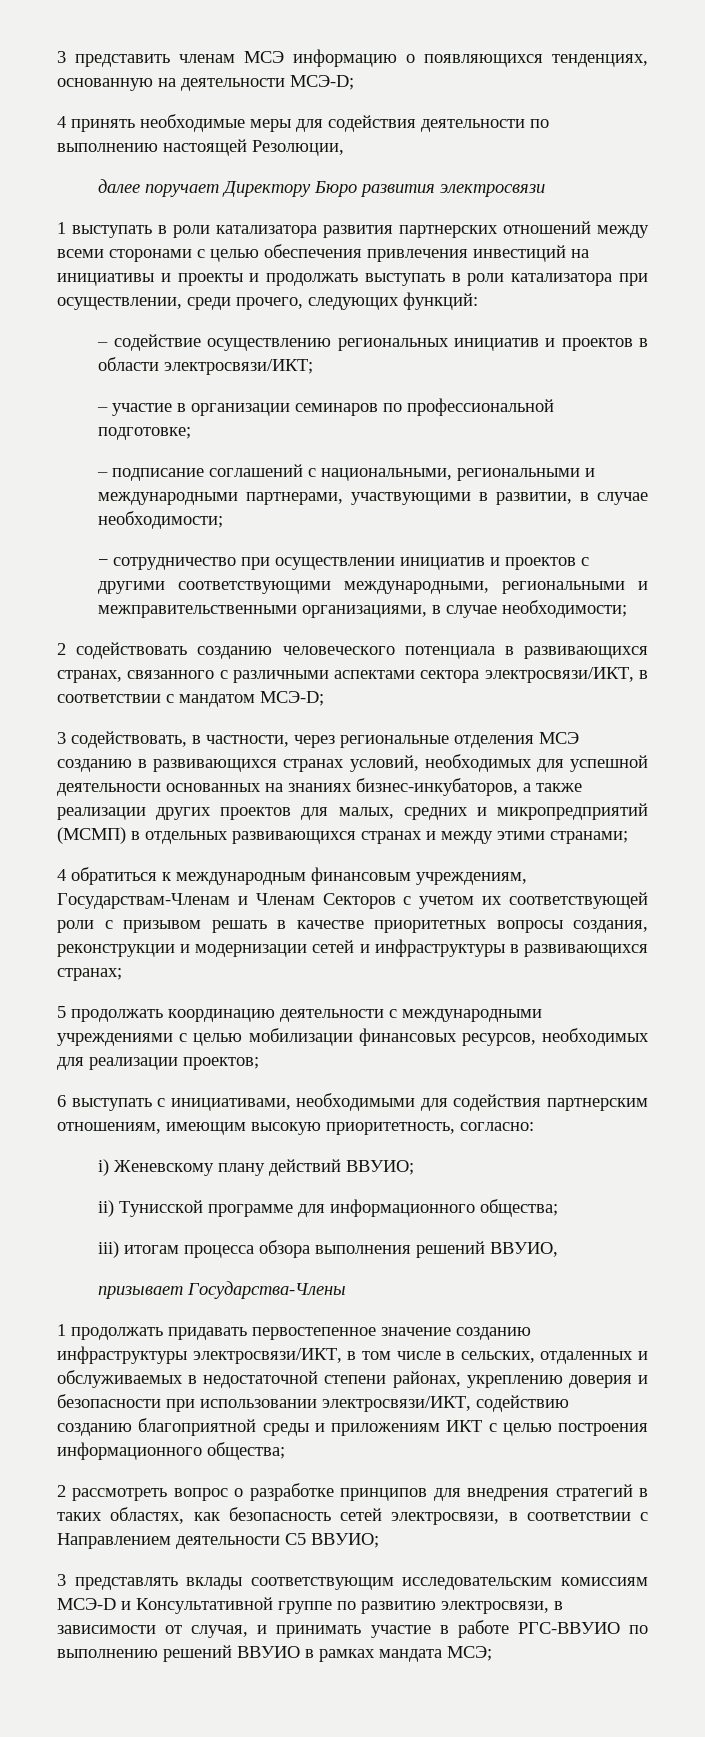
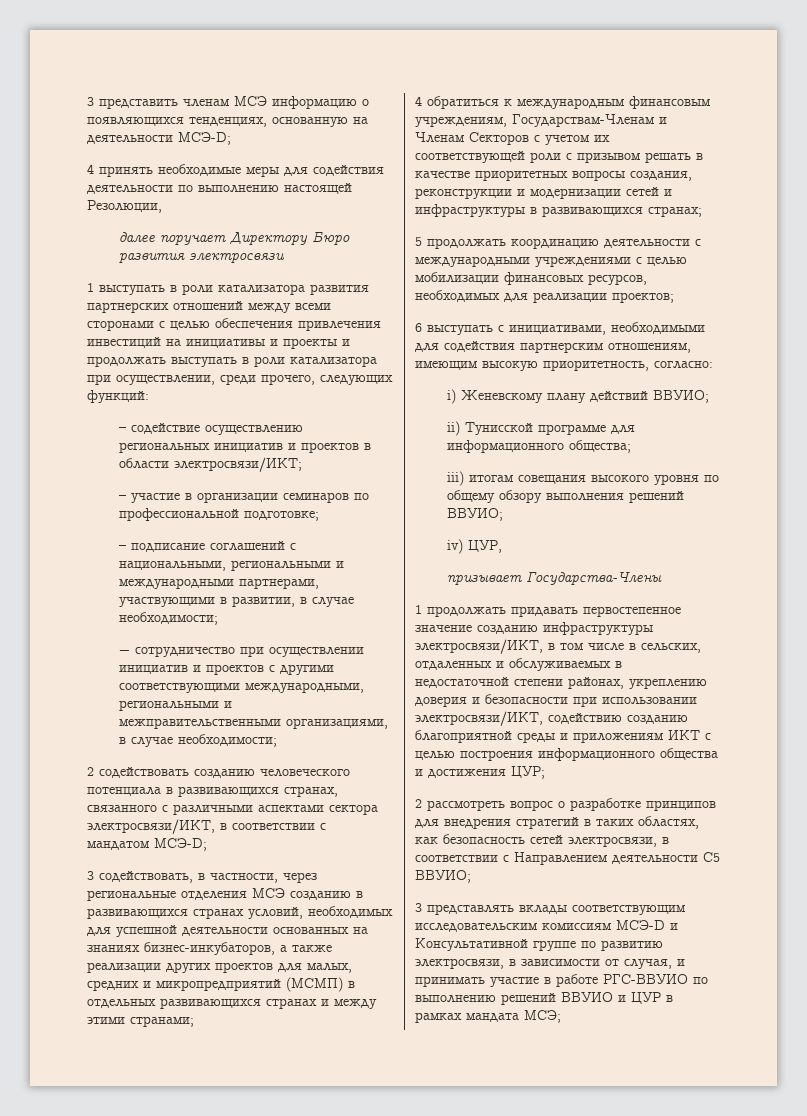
- iii) итогам процесса обзора выполнения решений ВВУИО,
+ iii) итогам совещания высокого уровня по общему обзору выполнения решений ВВУИО;
+ iv) ЦУР,
- 1 продолжать придавать первостепенное значение созданию инфраструктуры электросвязи/ИКТ, в том числе в сельских, отдаленных и обслуживаемых в недостаточной степени районах, укреплению доверия и безопасности при использовании электросвязи/ИКТ, содействию созданию благоприятной среды и приложениям ИКТ с целью построения информационного общества;
+ 1 продолжать придавать первостепенное значение созданию инфраструктуры электросвязи/ИКТ, в том числе в сельских, отдаленных и обслуживаемых в недостаточной степени районах, укреплению доверия и безопасности при использовании электросвязи/ИКТ, содействию созданию благоприятной среды и приложениям ИКТ с целью построения информационного общества и достижения ЦУР;
- 3 представлять вклады соответствующим исследовательским комиссиям МСЭ-D и Консультативной группе по развитию электросвязи, в зависимости от случая, и принимать участие в работе РГС-ВВУИО по выполнению решений ВВУИО в рамках мандата МСЭ;
+ 3 представлять вклады соответствующим исследовательским комиссиям МСЭ-D и Консультативной группе по развитию электросвязи, в зависимости от случая, и принимать участие в работе РГС-ВВУИО по выполнению решений ВВУИО и ЦУР в рамках мандата МСЭ;

